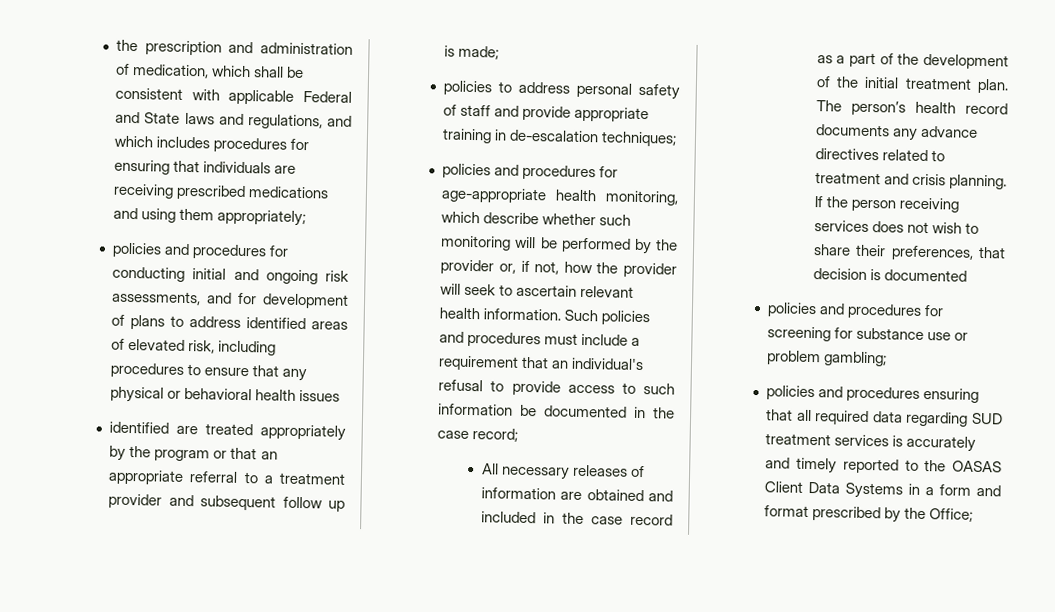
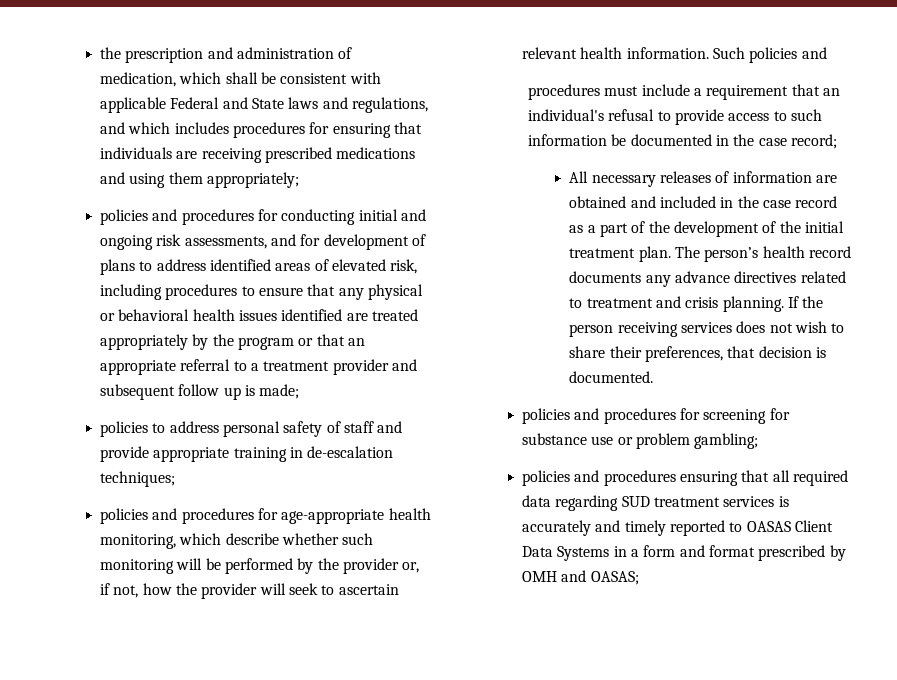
- policies and procedures for conducting initial and ongoing risk assessments, and for development of plans to address identified areas of elevated risk, including procedures to ensure that any physical or behavioral health issues
- identified are treated appropriately by the program or that an appropriate referral to a treatment provider and subsequent follow up is made;
+ policies and procedures for conducting initial and ongoing risk assessments, and for development of plans to address identified areas of elevated risk, including procedures to ensure that any physical or behavioral health issues identified are treated appropriately by the program or that an appropriate referral to a treatment provider and subsequent follow up is made;
- Such policies and procedures must include a requirement that an individual's refusal to provide access to such information be documented in the case record;
+ Such policies and
+ procedures must include a requirement that an individual's refusal to provide access to such information be documented in the case record;
- If the person receiving services does not wish to share their preferences, that decision is documented
+ If the person receiving services does not wish to share their preferences, that decision is documented.
- policies and procedures ensuring that all required data regarding SUD treatment services is accurately and timely reported to the OASAS Client Data Systems in a form and format prescribed by the Office;
+ policies and procedures ensuring that all required data regarding SUD treatment services is accurately and timely reported to OASAS Client Data Systems in a form and format prescribed by OMH and OASAS;

